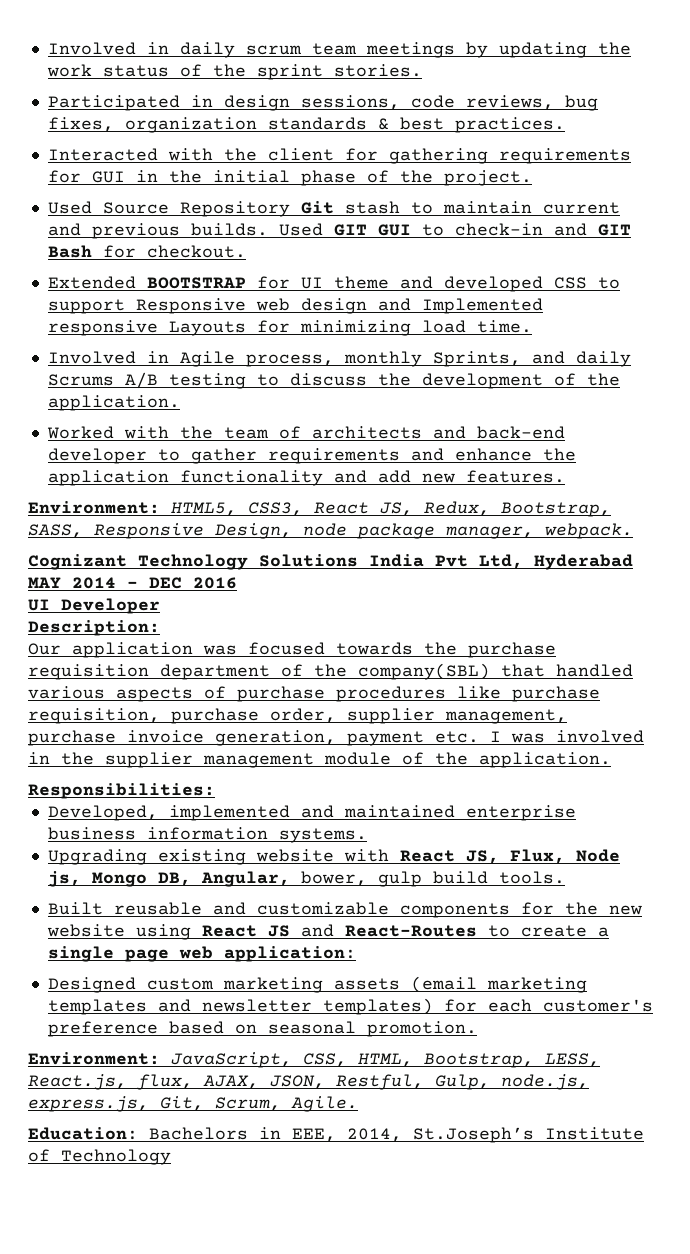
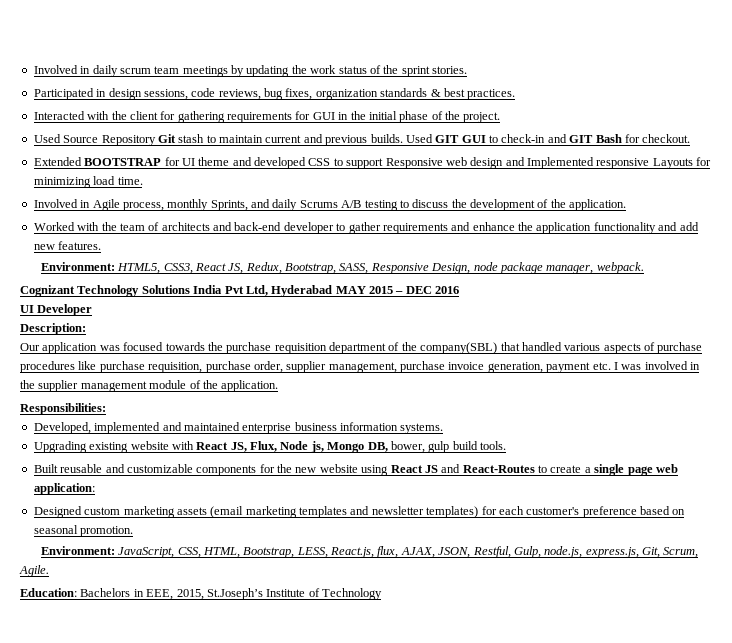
- Cognizant Technology Solutions India Pvt Ltd, Hyderabad MAY 2014 – DEC 2016
+ Cognizant Technology Solutions India Pvt Ltd, Hyderabad MAY 2015 – DEC 2016
- Upgrading existing website with React JS, Flux, Node js, Mongo DB, Angular, bower, gulp build tools.
+ Upgrading existing website with React JS, Flux, Node js, Mongo DB, bower, gulp build tools.
- Education: Bachelors in EEE, 2014, St.Joseph’s Institute of Technology
+ Education: Bachelors in EEE, 2015, St.Joseph’s Institute of Technology

